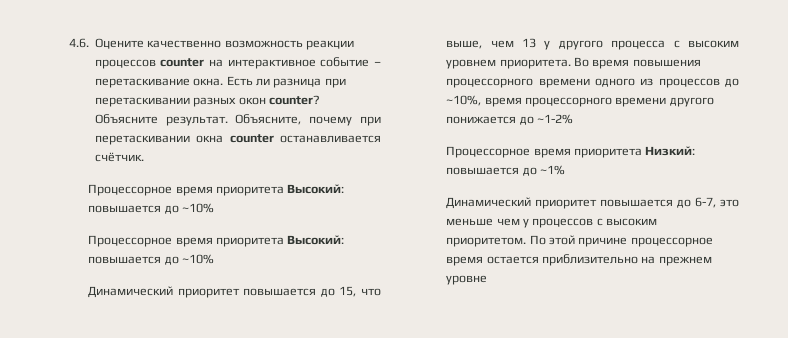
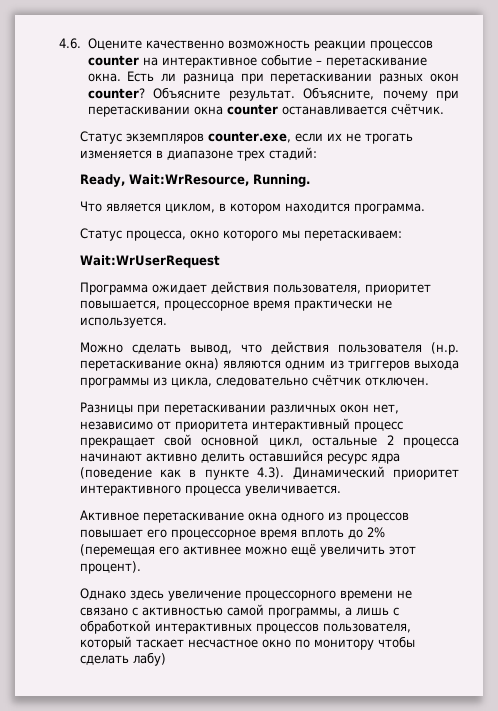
  Объясните, почему при перетаскивании окна counter останавливается счётчик.
- Процессорное время приоритета Высокий: повышается до ~10%
- Процессорное время приоритета Высокий: повышается до ~10%
- Динамический приоритет повышается до 15, что выше, чем 13 у другого процесса с высоким уровнем приоритета. Во время повышения процессорного времени одного из процессов до ~10%, время процессорного времени другого понижается до ~1-2%
- Процессорное время приоритета Низкий: повышается до ~1%
- Динамический приоритет повышается до 6-7, это меньше чем у процессов с высоким приоритетом. По этой причине процессорное время остается приблизительно на прежнем уровне
+ Статус экземпляров counter.exe, если их не трогать изменяется в диапазоне трех стадий:
+ Ready, Wait:WrResource, Running.
+ Что является циклом, в котором находится программа.
+ Статус процесса, окно которого мы перетаскиваем:
+ Wait:WrUserRequest
+ Программа ожидает действия пользователя, приоритет повышается, процессорное время практически не используется.
+ Можно сделать вывод, что действия пользователя (н.р. перетаскивание окна) являются одним из триггеров выхода программы из цикла, следовательно счётчик отключен.
+ Разницы при перетаскивании различных окон нет, независимо от приоритета интерактивный процесс прекращает свой основной цикл, остальные 2 процесса начинают активно делить оставшийся ресурс ядра (поведение как в пункте 4.3). Динамический приоритет интерактивного процесса увеличивается.
+ Активное перетаскивание окна одного из процессов повышает его процессорное время вплоть до 2% (перемещая его активнее можно ещё увеличить этот процент).
+ Однако здесь увеличение процессорного времени не связано с активностью самой программы, а лишь с обработкой интерактивных процессов пользователя, который таскает несчастное окно по монитору чтобы сделать лабу)

